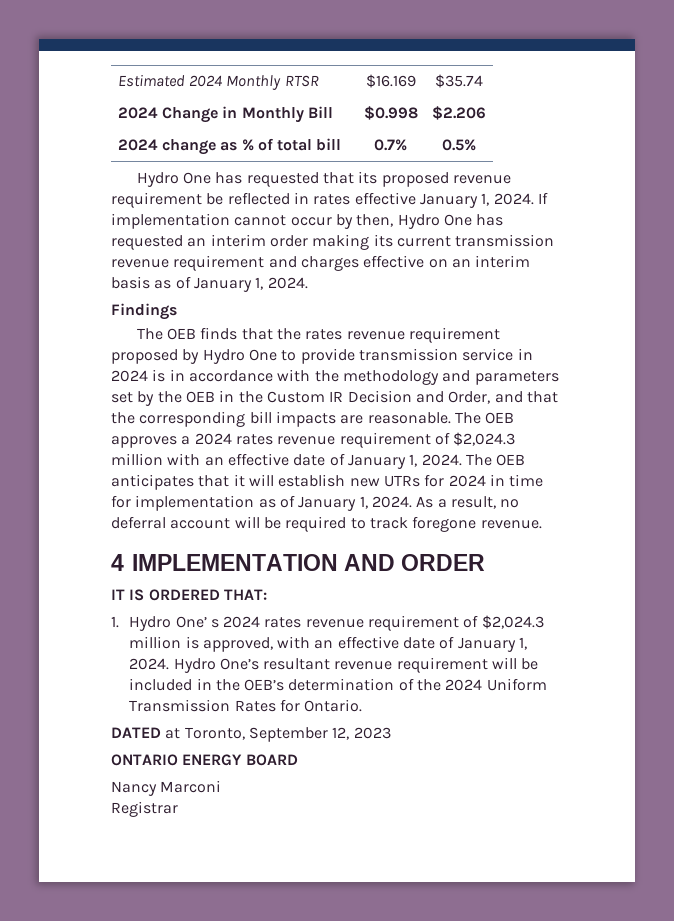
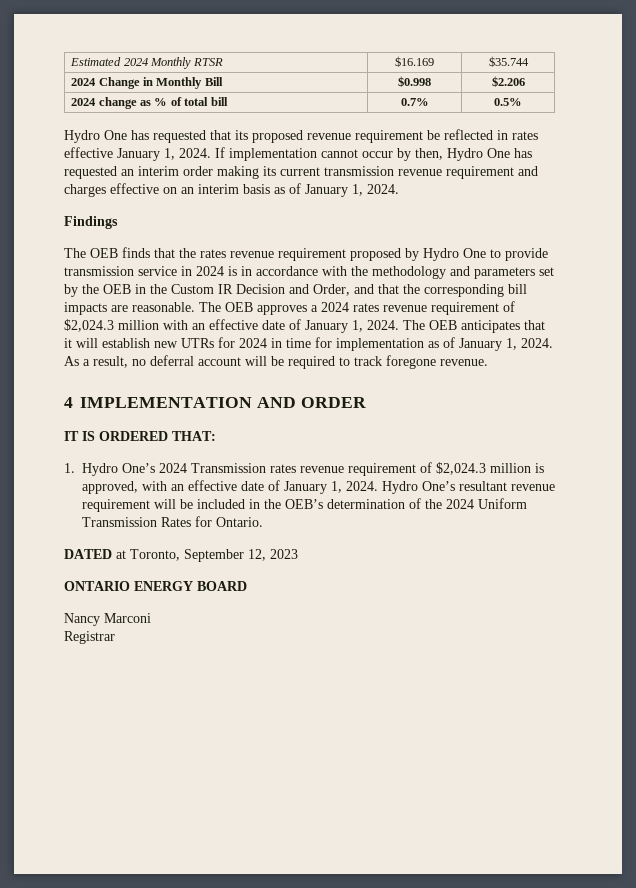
- Estimated 2024 Monthly RTSR | $16.169 | $35.74
+ Estimated 2024 Monthly RTSR | $16.169 | $35.744
- 1. Hydro One’ s 2024 rates revenue requirement of $2,024.3 million is approved, with an effective date of January 1, 2024.
+ 1. Hydro One’s 2024 Transmission rates revenue requirement of $2,024.3 million is approved, with an effective date of January 1, 2024.

